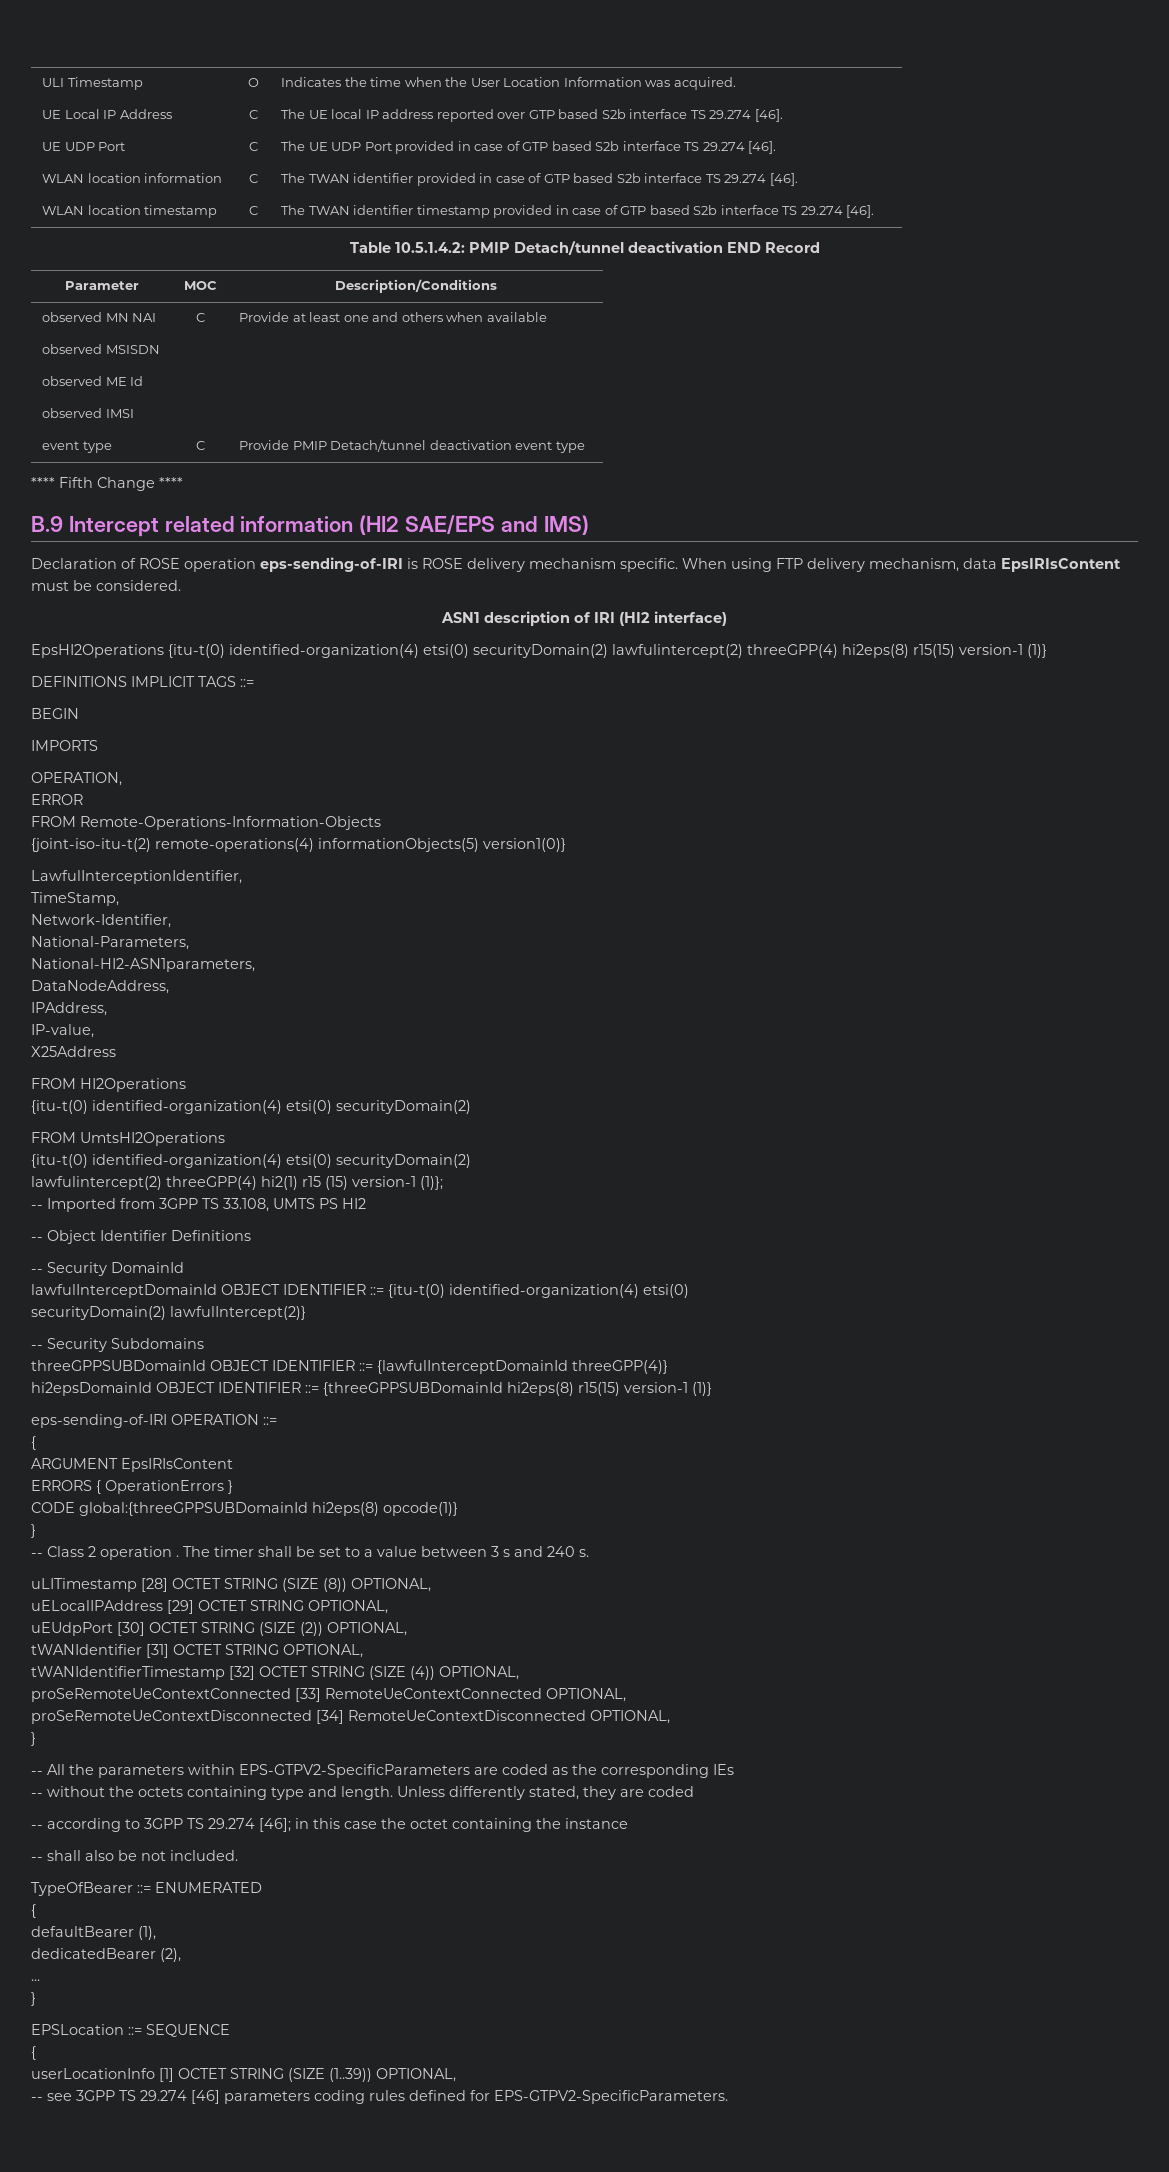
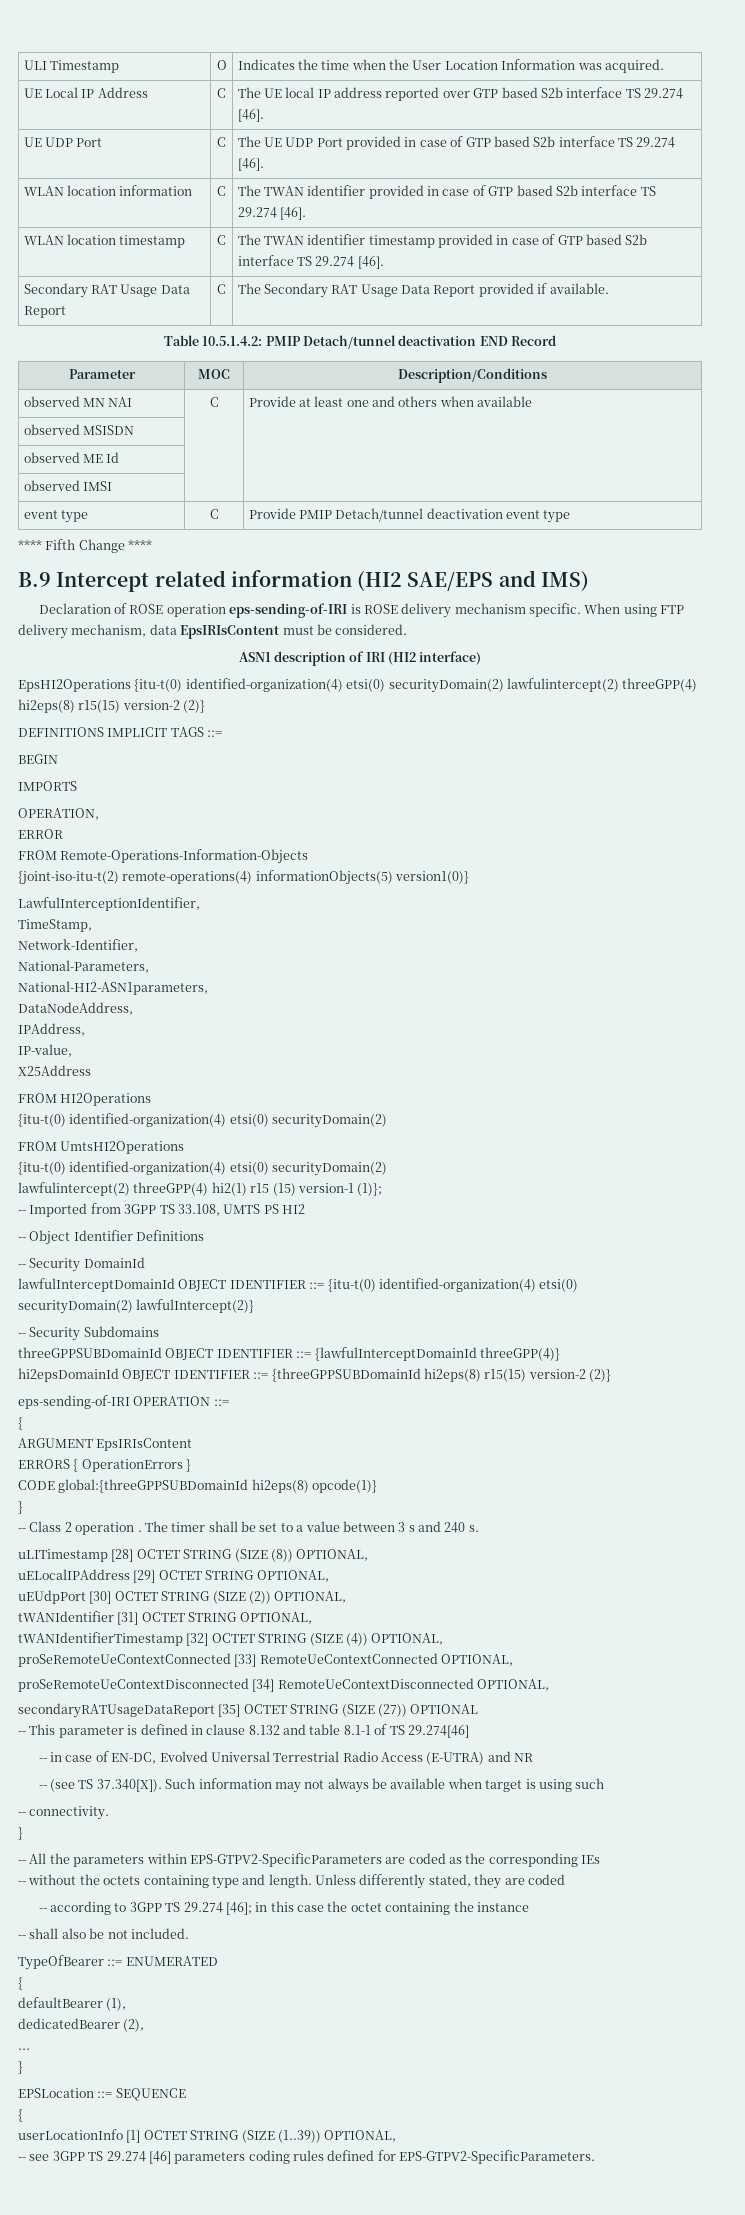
+ Secondary RAT Usage Data Report | C | The Secondary RAT Usage Data Report provided if available.
- EpsHI2Operations {itu-t(0) identified-organization(4) etsi(0) securityDomain(2) lawfulintercept(2) threeGPP(4) hi2eps(8) r15(15) version-1 (1)}
+ EpsHI2Operations {itu-t(0) identified-organization(4) etsi(0) securityDomain(2) lawfulintercept(2) threeGPP(4) hi2eps(8) r15(15) version-2 (2)}
- hi2epsDomainId OBJECT IDENTIFIER ::= {threeGPPSUBDomainId hi2eps(8) r15(15) version-1 (1)}
+ hi2epsDomainId OBJECT IDENTIFIER ::= {threeGPPSUBDomainId hi2eps(8) r15(15) version-2 (2)}
+ secondaryRATUsageDataReport [35] OCTET STRING (SIZE (27)) OPTIONAL
+ -- This parameter is defined in clause 8.132 and table 8.1-1 of TS 29.274[46]
+ -- in case of EN-DC, Evolved Universal Terrestrial Radio Access (E-UTRA) and NR
+ -- (see TS 37.340[X]). Such information may not always be available when target is using such
+ -- connectivity.

